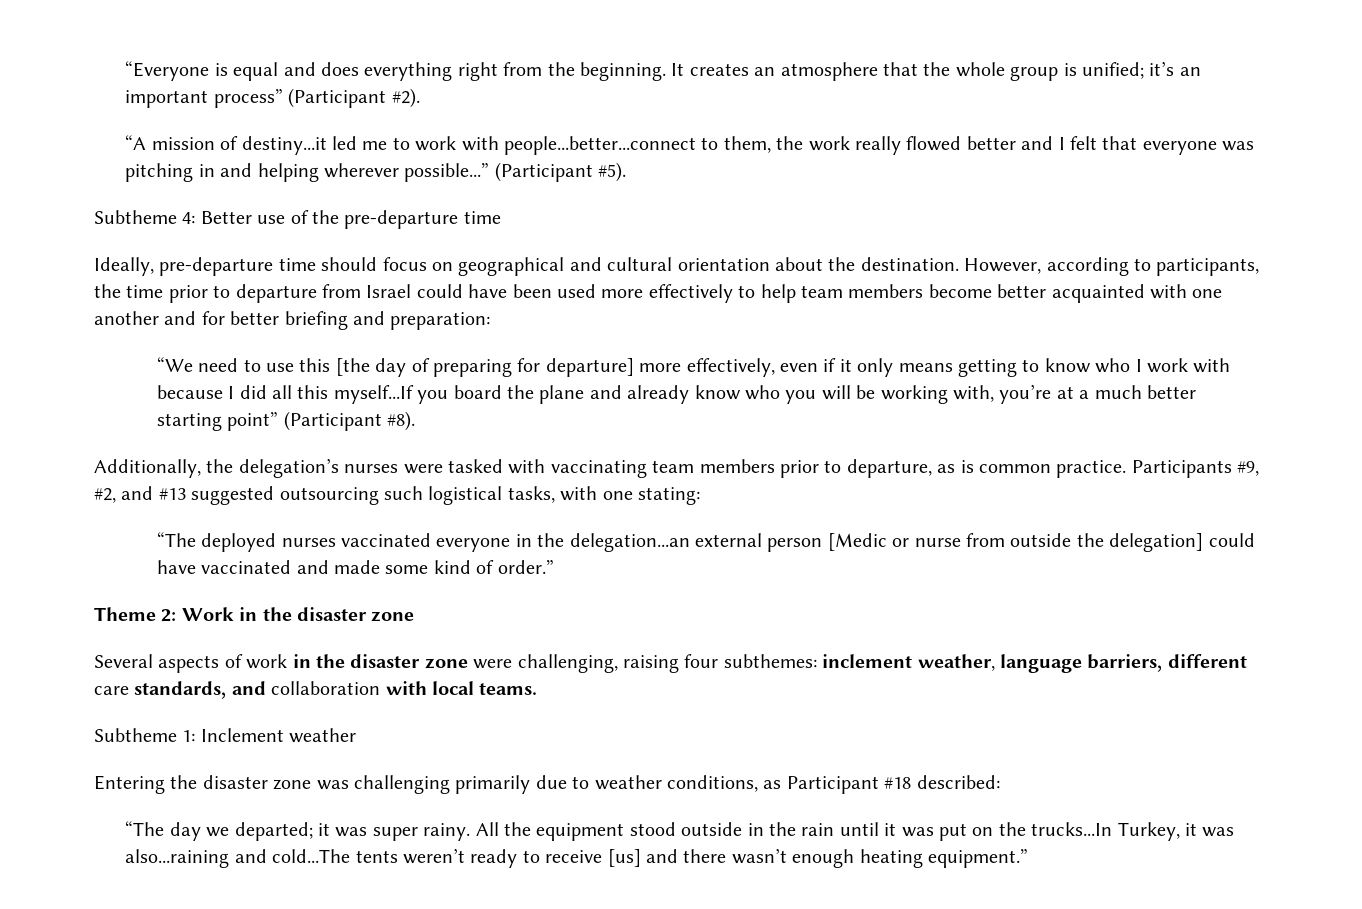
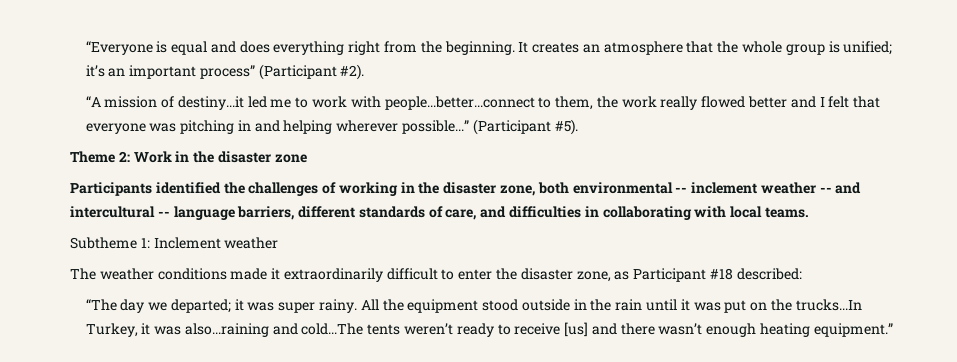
- Subtheme 4: Better use of the pre-departure time
- Ideally, pre-departure time should focus on geographical and cultural orientation about the destination. However, according to participants, the time prior to departure from Israel could have been used more effectively to help team members become better acquainted with one another and for better briefing and preparation:
- “We need to use this [the day of preparing for departure] more effectively, even if it only means getting to know who I work with because I did all this myself...If you board the plane and already know who you will be working with, you’re at a much better starting point” (Participant #8).
- Additionally, the delegation’s nurses were tasked with vaccinating team members prior to departure, as is common practice. Participants #9, #2, and #13 suggested outsourcing such logistical tasks, with one stating:
- “The deployed nurses vaccinated everyone in the delegation...an external person [Medic or nurse from outside the delegation] could have vaccinated and made some kind of order.”
- Several aspects of work in the disaster zone were challenging, raising four subthemes: inclement weather, language barriers, different care standards, and collaboration with local teams.
+ Participants identified the challenges of working in the disaster zone, both environmental -- inclement weather -- and intercultural -- language barriers, different standards of care, and difficulties in collaborating with local teams.
- Entering the disaster zone was challenging primarily due to weather conditions, as Participant #18 described:
+ The weather conditions made it extraordinarily difficult to enter the disaster zone, as Participant #18 described:

